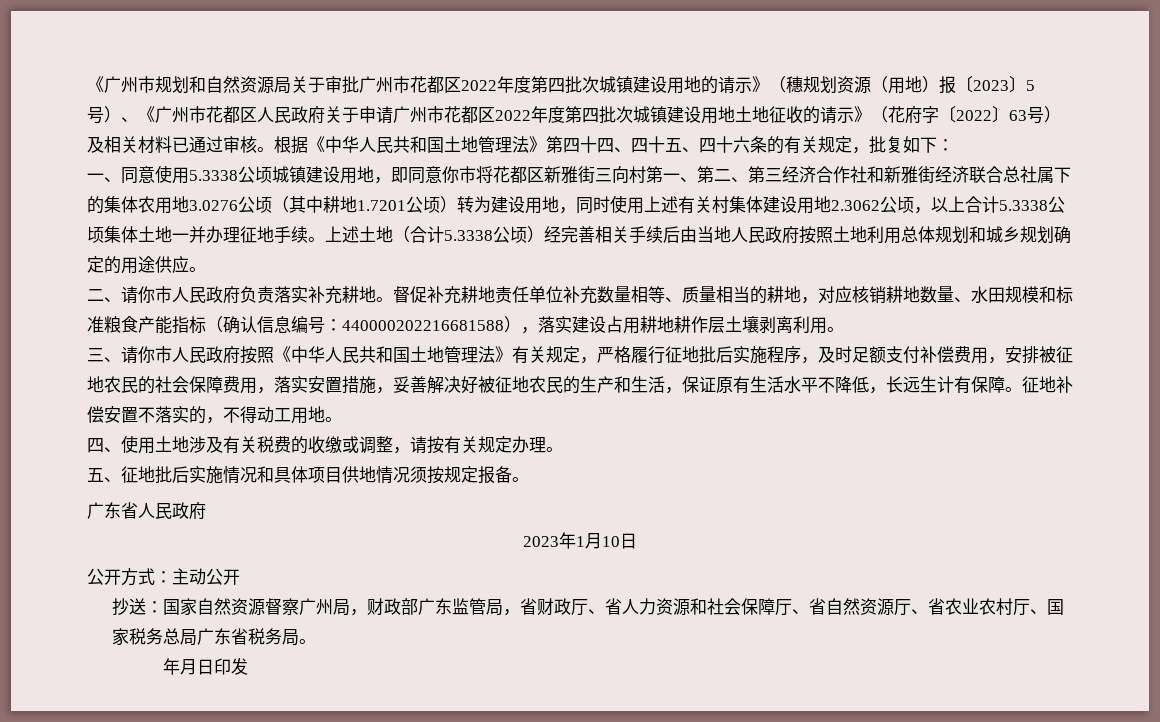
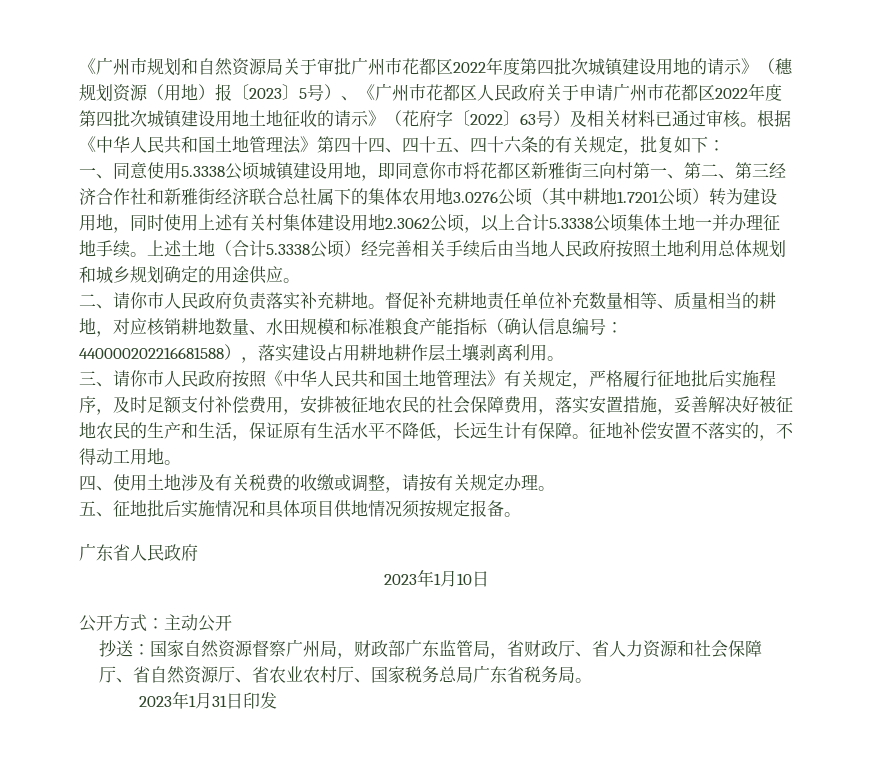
- 年月日印发
+ 2023年1月31日印发

